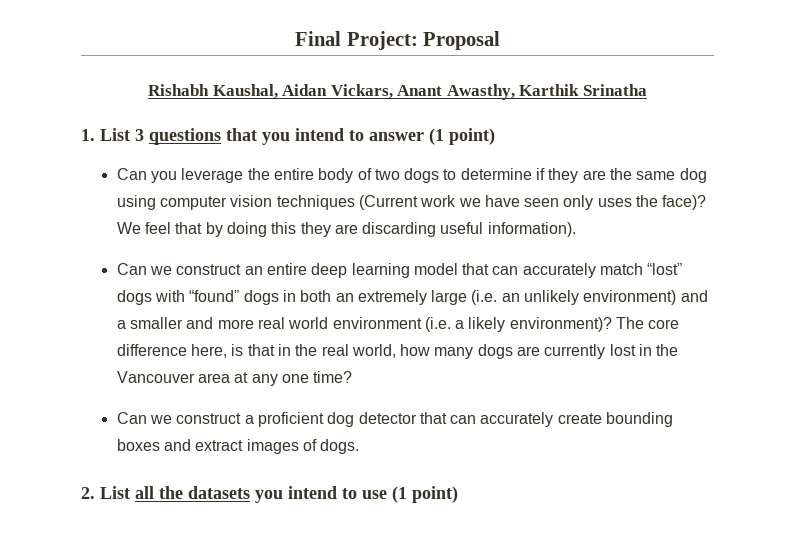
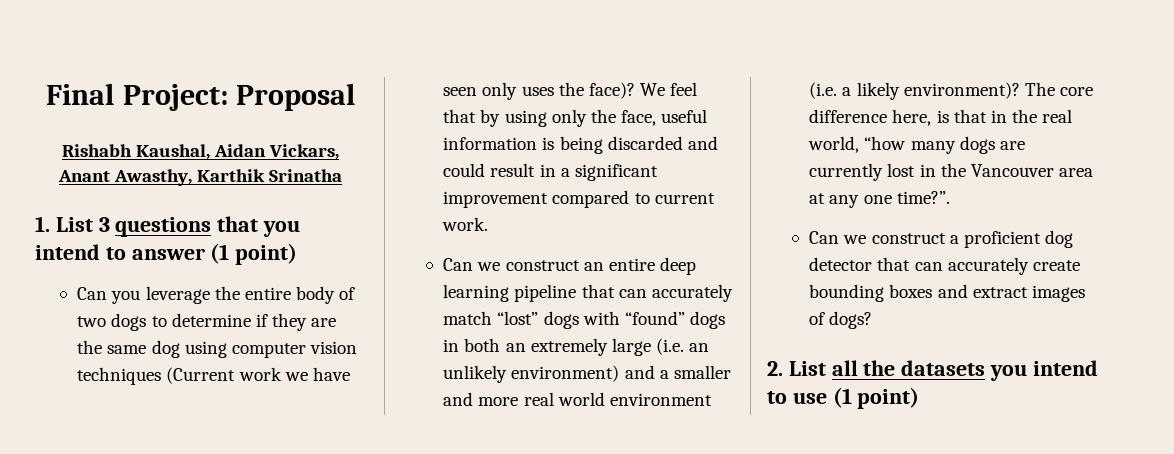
- We feel that by doing this they are discarding useful information).
+ We feel that by using only the face, useful information is being discarded and could result in a significant improvement compared to current work.
- Can we construct an entire deep learning model that can accurately match “lost” dogs with “found” dogs in both an extremely large (i.e. an unlikely environment) and a smaller and more real world environment (i.e. a likely environment)?
+ Can we construct an entire deep learning pipeline that can accurately match “lost” dogs with “found” dogs in both an extremely large (i.e. an unlikely environment) and a smaller and more real world environment (i.e. a likely environment)?
- The core difference here, is that in the real world, how many dogs are currently lost in the Vancouver area at any one time?
+ The core difference here, is that in the real world, “how many dogs are currently lost in the Vancouver area at any one time?”.
- Can we construct a proficient dog detector that can accurately create bounding boxes and extract images of dogs.
+ Can we construct a proficient dog detector that can accurately create bounding boxes and extract images of dogs?

